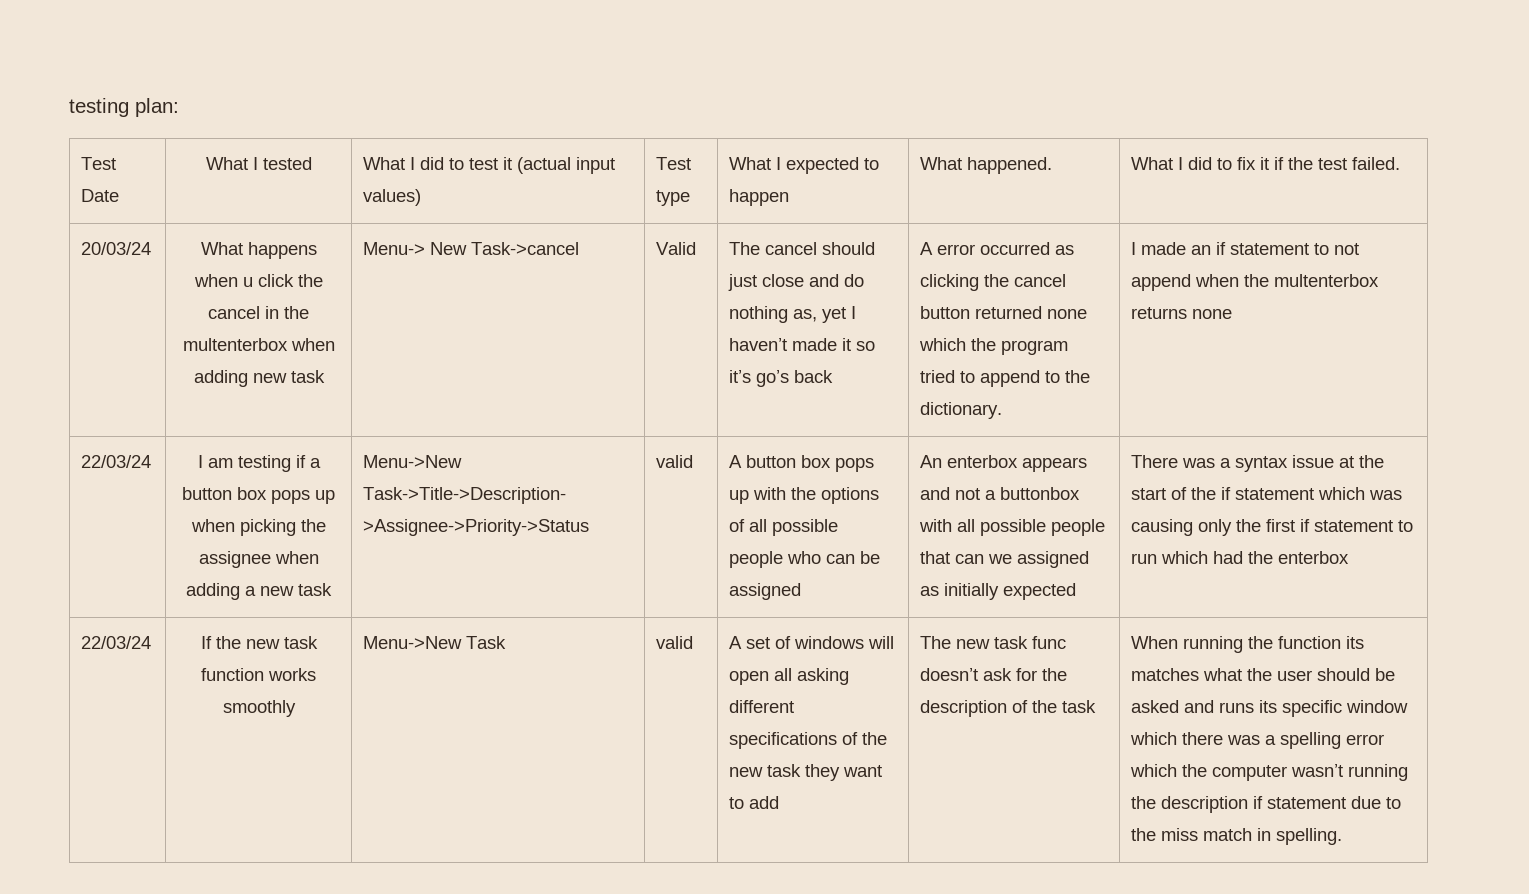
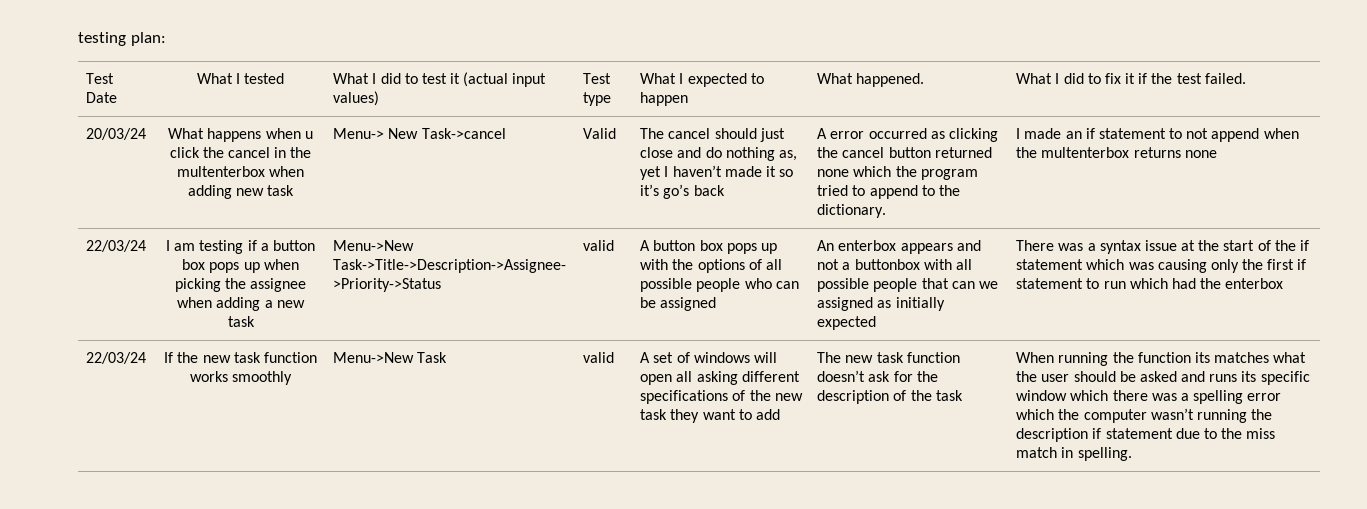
- The new task func doesn’t ask for the description of the task
+ The new task function doesn’t ask for the description of the task

